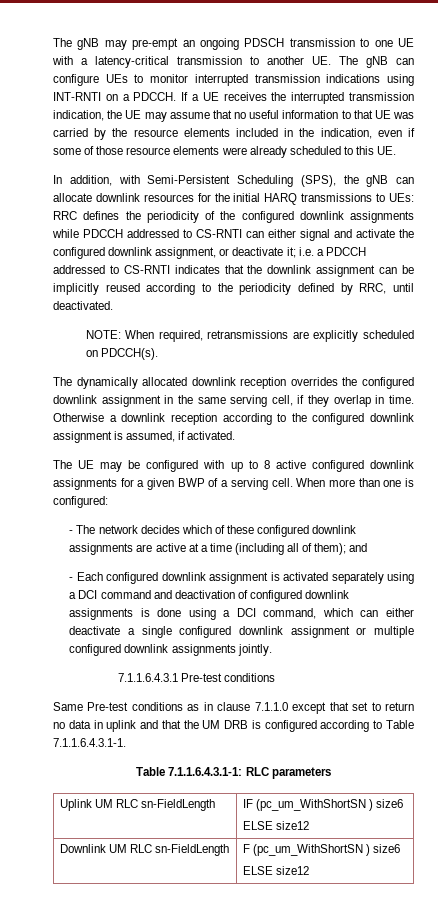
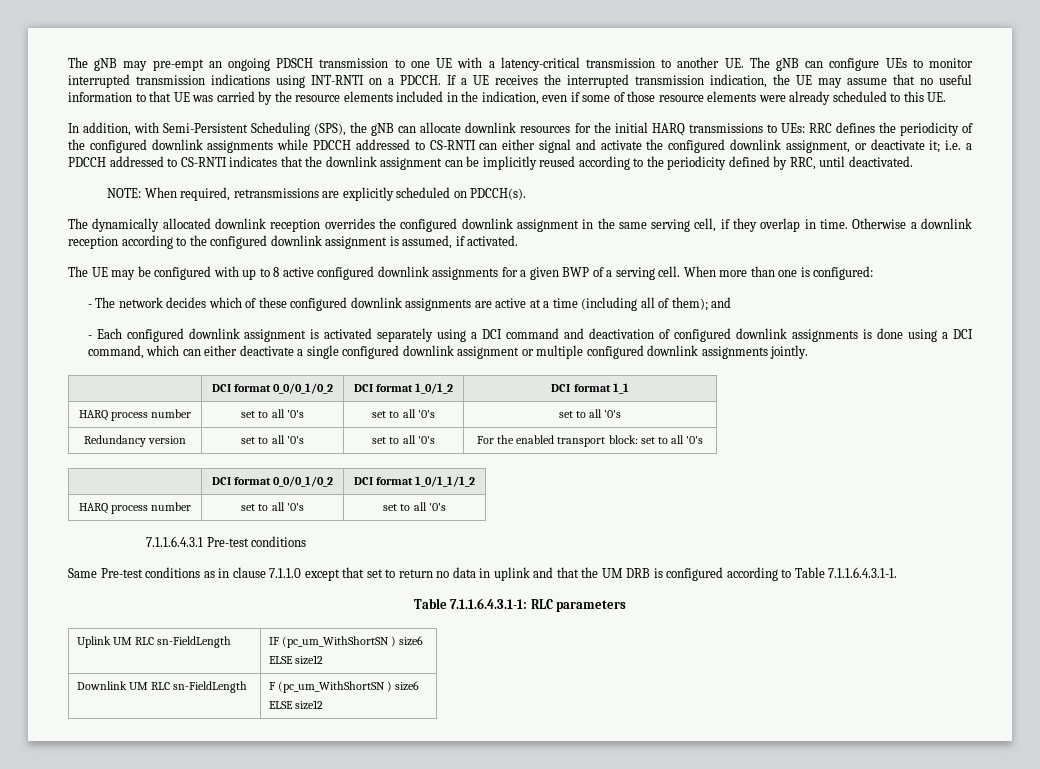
+ | DCI format 0_0/0_1/0_2 | DCI format 1_0/1_2 | DCI format 1_1
+ HARQ process number | set to all '0's | set to all '0's | set to all '0's
+ Redundancy version | set to all '0's | set to all '0's | For the enabled transport block: set to all '0's
+ | DCI format 0_0/0_1/0_2 | DCI format 1_0/1_1/1_2
+ HARQ process number | set to all '0's | set to all '0's

